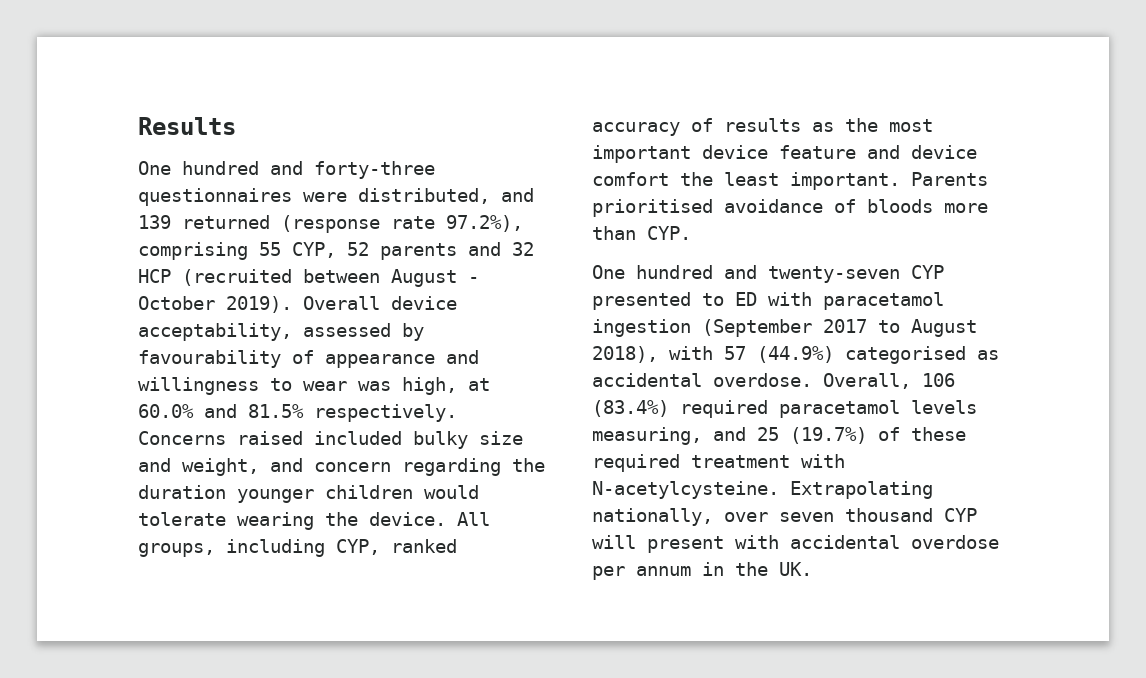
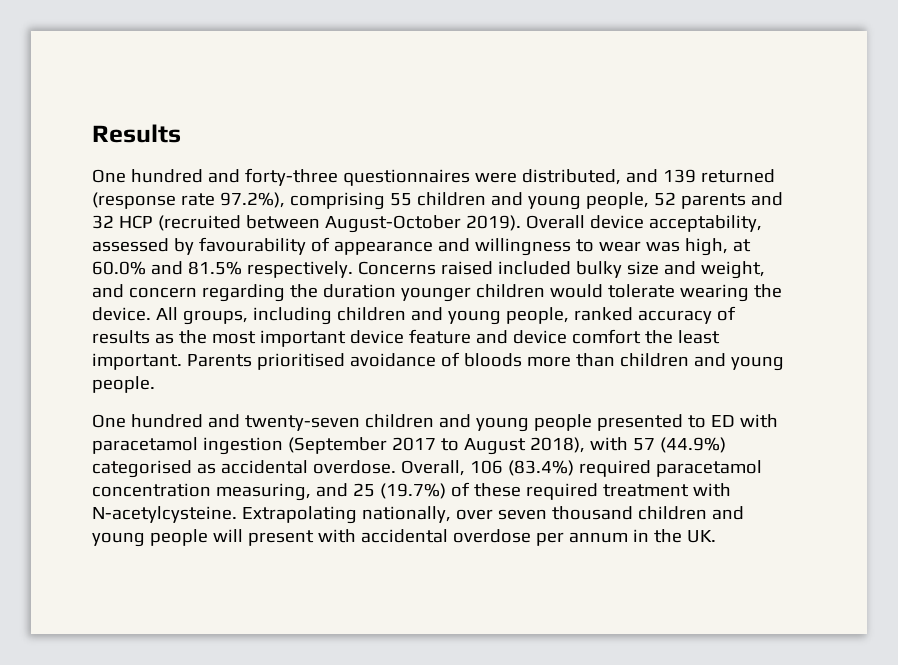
- One hundred and forty-three questionnaires were distributed, and 139 returned (response rate 97.2%), comprising 55 CYP, 52 parents and 32 HCP (recruited between August - October 2019).
+ One hundred and forty-three questionnaires were distributed, and 139 returned (response rate 97.2%), comprising 55 children and young people, 52 parents and 32 HCP (recruited between August-October 2019).
- All groups, including CYP, ranked accuracy of results as the most important device feature and device comfort the least important.
+ All groups, including children and young people, ranked accuracy of results as the most important device feature and device comfort the least important.
- Parents prioritised avoidance of bloods more than CYP.
+ Parents prioritised avoidance of bloods more than children and young people.
- One hundred and twenty-seven CYP presented to ED with paracetamol ingestion (September 2017 to August 2018), with 57 (44.9%) categorised as accidental overdose.
+ One hundred and twenty-seven children and young people presented to ED with paracetamol ingestion (September 2017 to August 2018), with 57 (44.9%) categorised as accidental overdose.
- Overall, 106 (83.4%) required paracetamol levels measuring, and 25 (19.7%) of these required treatment with N-acetylcysteine.
+ Overall, 106 (83.4%) required paracetamol concentration measuring, and 25 (19.7%) of these required treatment with N-acetylcysteine.
- Extrapolating nationally, over seven thousand CYP will present with accidental overdose per annum in the UK.
+ Extrapolating nationally, over seven thousand children and young people will present with accidental overdose per annum in the UK.

